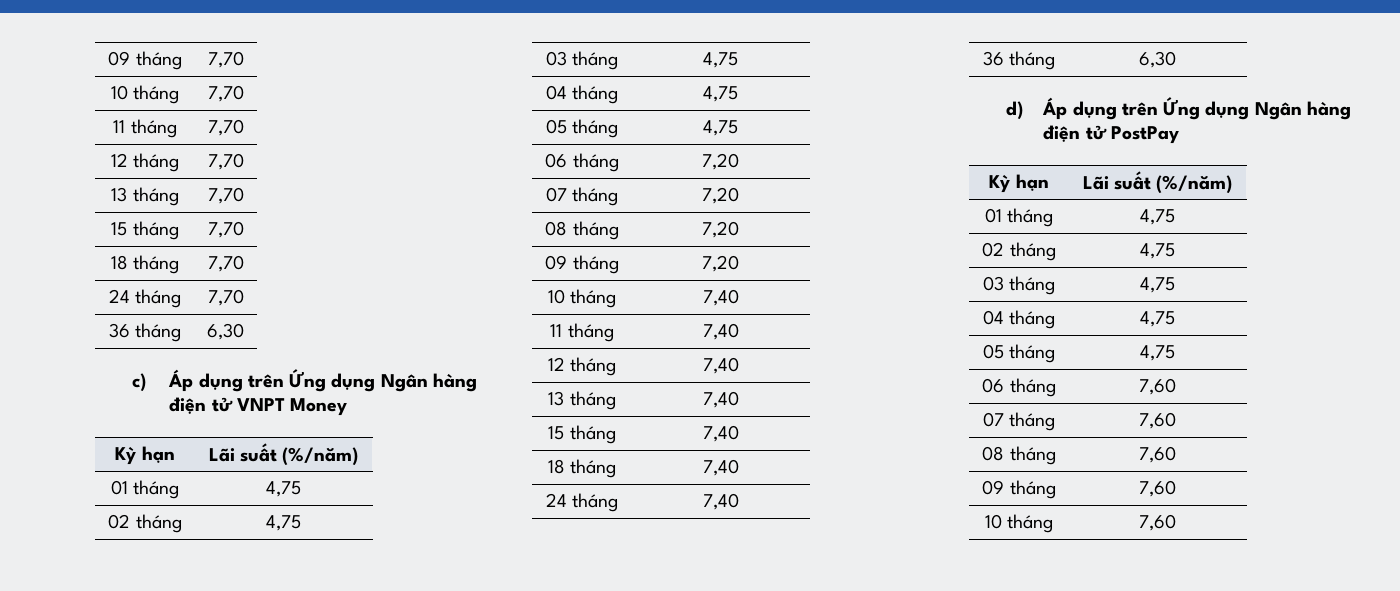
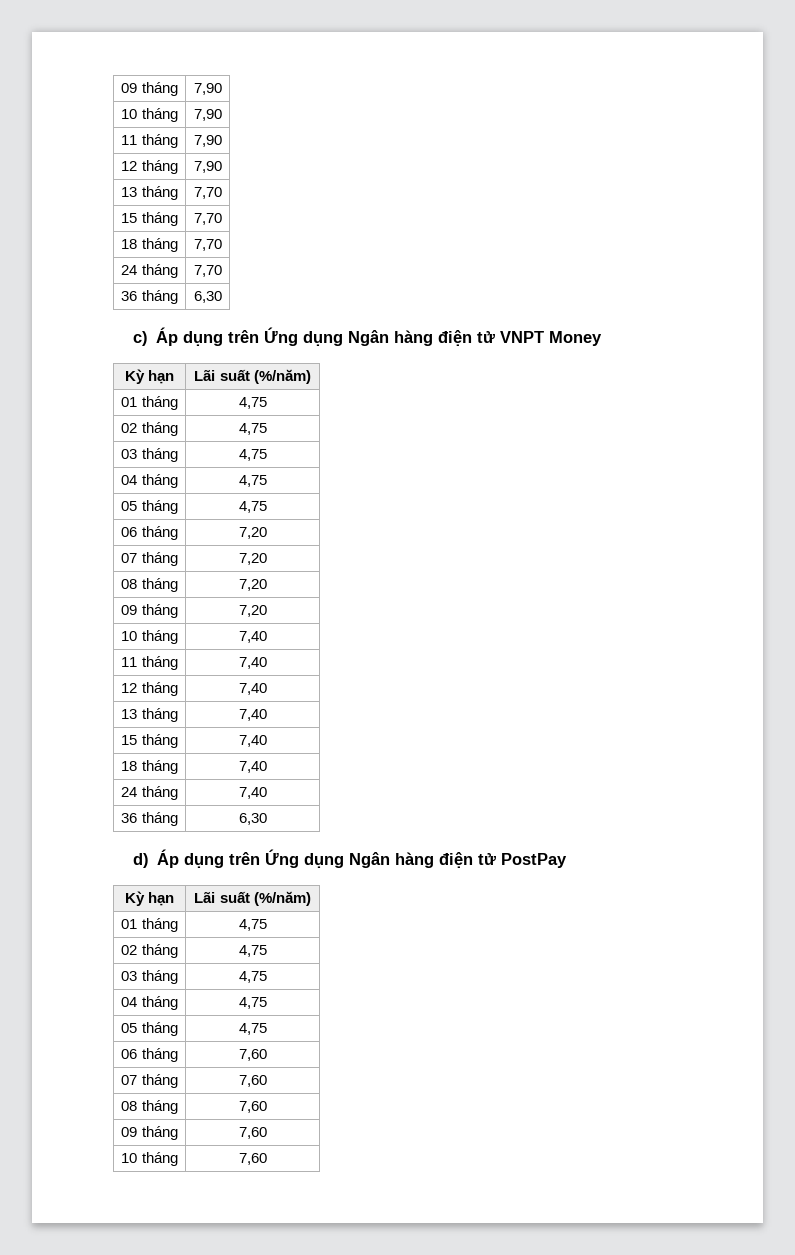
- 09 tháng | 7,70
- 10 tháng | 7,70
- 11 tháng | 7,70
- 12 tháng | 7,70
+ 09 tháng | 7,90
+ 10 tháng | 7,90
+ 11 tháng | 7,90
+ 12 tháng | 7,90

